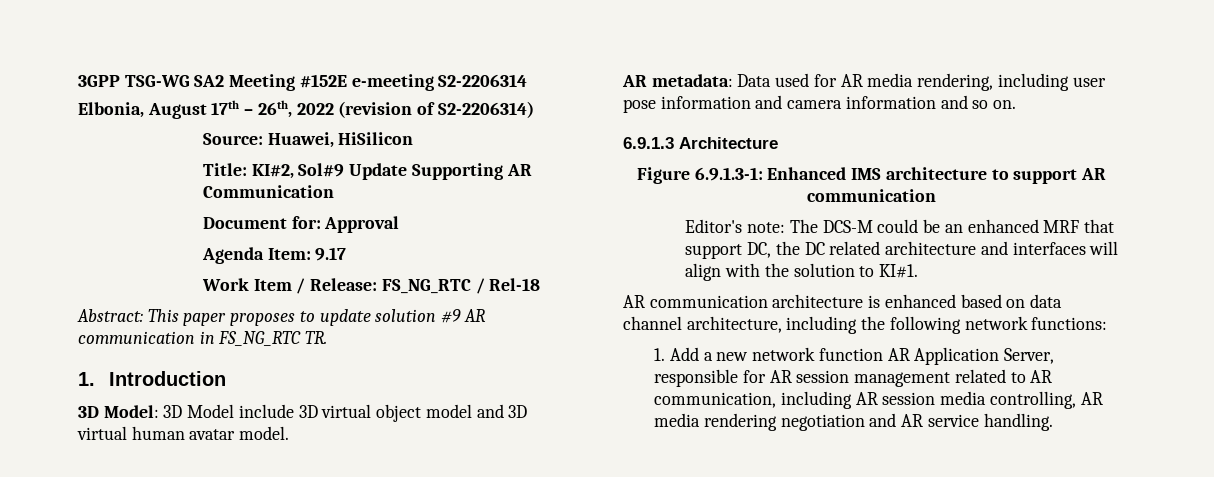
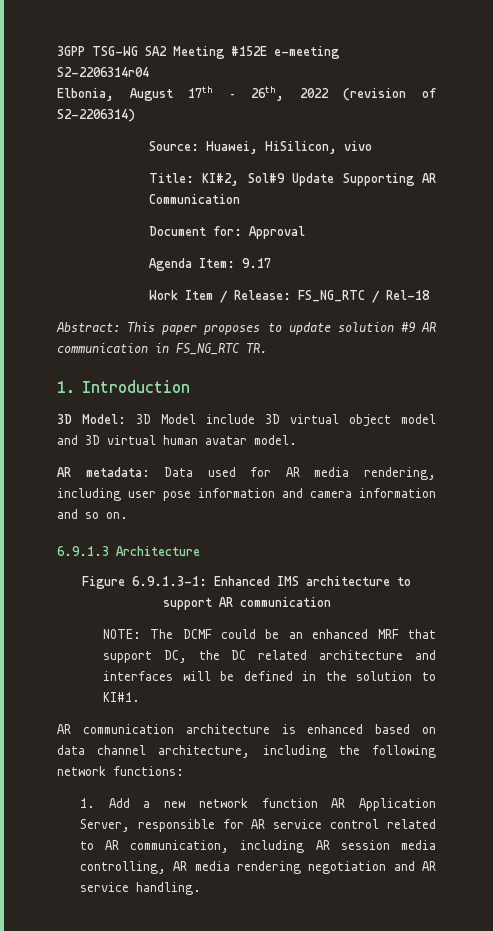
- 3GPP TSG-WG SA2 Meeting #152E e-meeting S2-2206314
+ 3GPP TSG-WG SA2 Meeting #152E e-meeting S2-2206314r04
- Source: Huawei, HiSilicon
+ Source: Huawei, HiSilicon, vivo
- Editor's note: The DCS-M could be an enhanced MRF that support DC, the DC related architecture and interfaces will align with the solution to KI#1.
+ NOTE: The DCMF could be an enhanced MRF that support DC, the DC related architecture and interfaces will be defined in the solution to KI#1.
- 1. Add a new network function AR Application Server, responsible for AR session management related to AR communication, including AR session media controlling, AR media rendering negotiation and AR service handling.
+ 1. Add a new network function AR Application Server, responsible for AR service control related to AR communication, including AR session media controlling, AR media rendering negotiation and AR service handling.

